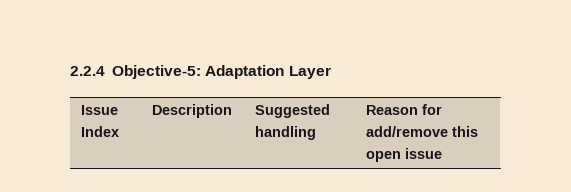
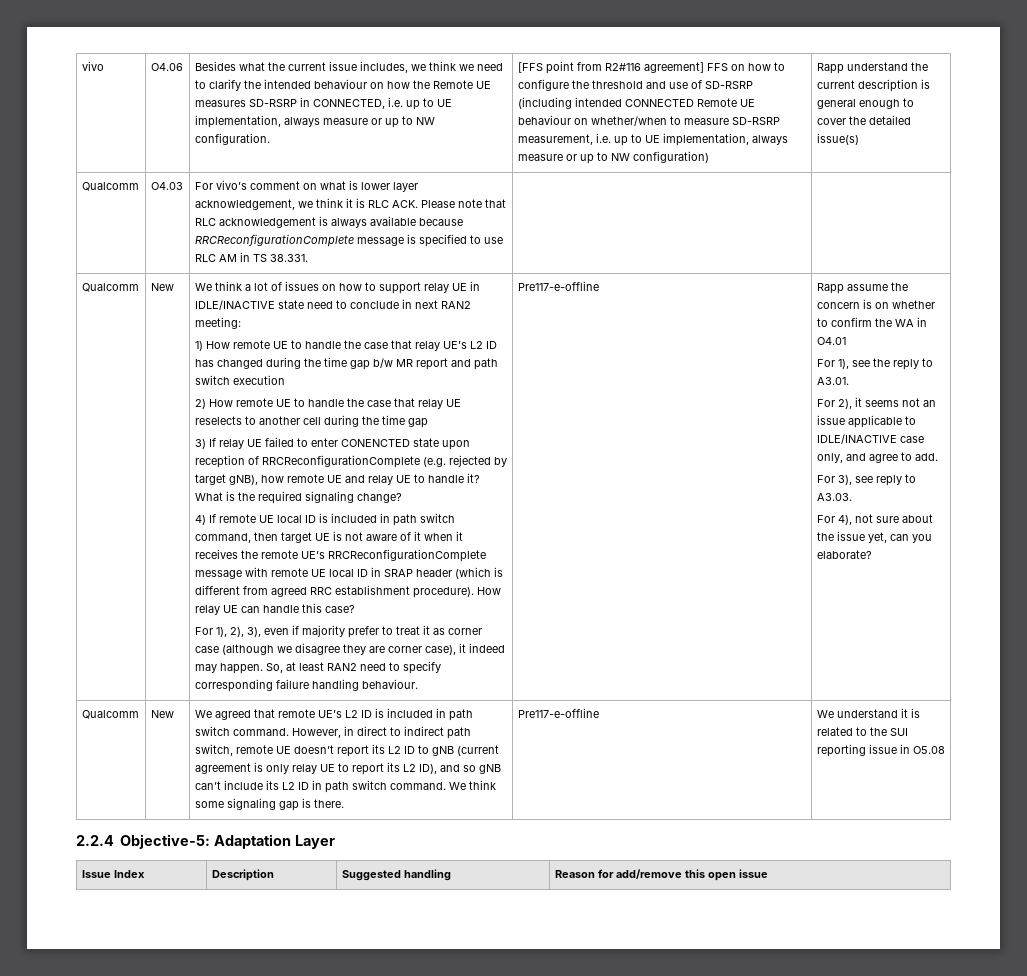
+ vivo | O4.06 | Besides what the current issue includes, we think we need to clarify the intended behaviour on how the Remote UE measures SD-RSRP in CONNECTED, i.e. up to UE implementation, always measure or up to NW configuration. | [FFS point from R2#116 agreement] FFS on how to configure the threshold and use of SD-RSRP (including intended CONNECTED Remote UE behaviour on whether/when to measure SD-RSRP measurement, i.e. up to UE implementation, always measure or up to NW configuration) | Rapp understand the current description is general enough to cover the detailed issue(s)
+ Qualcomm | O4.03 | For vivo’s comment on what is lower layer acknowledgement, we think it is RLC ACK. Please note that RLC acknowledgement is always available because RRCReconfigurationComplete message is specified to use RLC AM in TS 38.331. | |
+ Qualcomm | New | We think a lot of issues on how to support relay UE in IDLE/INACTIVE state need to conclude in next RAN2 meeting:
+ 1) How remote UE to handle the case that relay UE’s L2 ID has changed during the time gap b/w MR report and path switch execution
+ 2) How remote UE to handle the case that relay UE reselects to another cell during the time gap
+ 3) If relay UE failed to enter CONENCTED state upon reception of RRCReconfigurationComplete (e.g. rejected by target gNB), how remote UE and relay UE to handle it? What is the required signaling change?
+ 4) If remote UE local ID is included in path switch command, then target UE is not aware of it when it receives the remote UE’s RRCReconfigurationComplete message with remote UE local ID in SRAP header (which is different from agreed RRC establishment procedure). How relay UE can handle this case?
+ For 1), 2), 3), even if majority prefer to treat it as corner case (although we disagree they are corner case), it indeed may happen. So, at least RAN2 need to specify corresponding failure handling behaviour. | Pre117-e-offline | Rapp assume the concern is on whether to confirm the WA in O4.01
+ For 1), see the reply to A3.01.
+ For 2), it seems not an issue applicable to IDLE/INACTIVE case only, and agree to add.
+ For 3), see reply to A3.03.
+ For 4), not sure about the issue yet, can you elaborate?
+ Qualcomm | New | We agreed that remote UE’s L2 ID is included in path switch command. However, in direct to indirect path switch, remote UE doesn’t report its L2 ID to gNB (current agreement is only relay UE to report its L2 ID), and so gNB can’t include its L2 ID in path switch command. We think some signaling gap is there. | Pre117-e-offline | We understand it is related to the SUI reporting issue in O5.08

